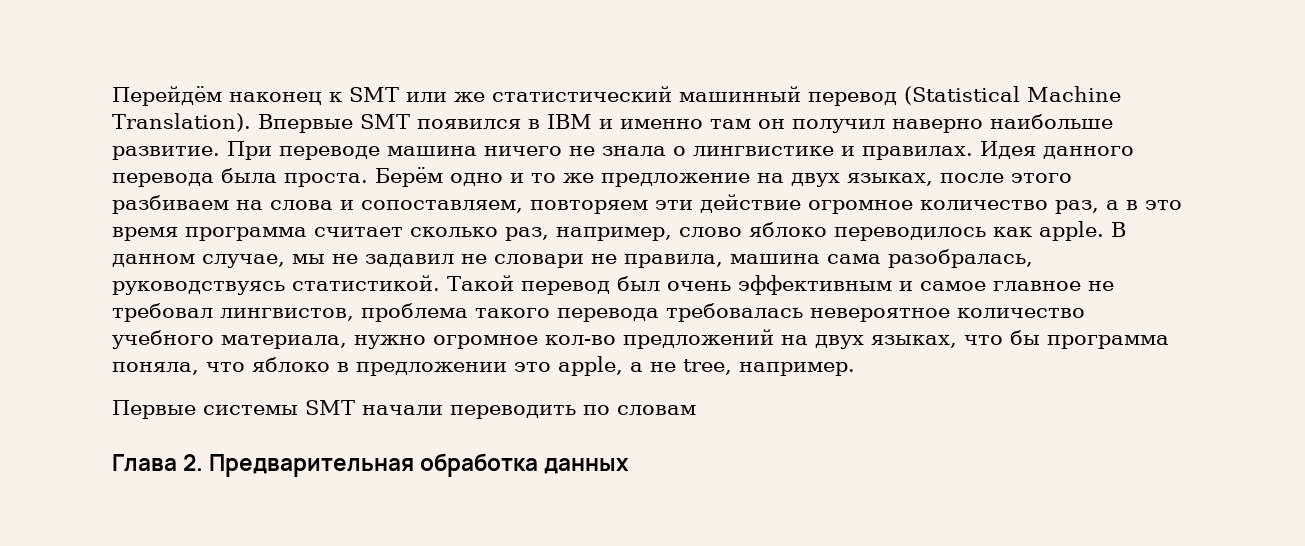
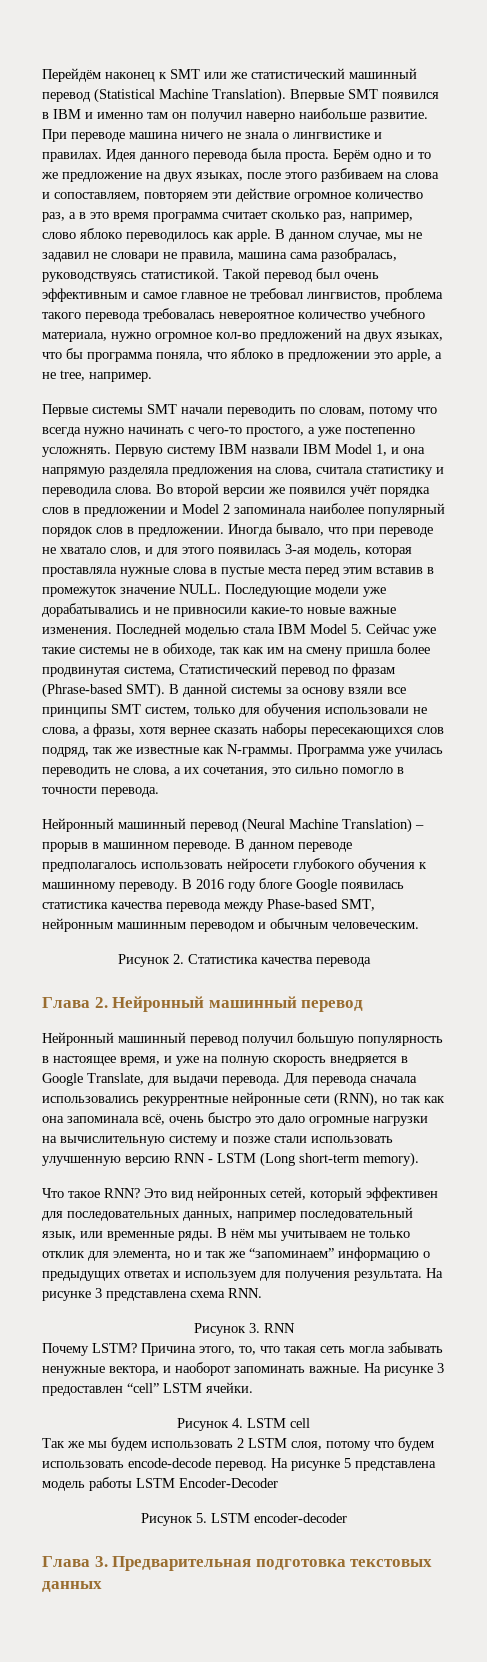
- Первые системы SMT начали переводить по словам
- Глава 2. Предварительная обработка данных
+ Первые системы SMT начали переводить по словам, потому что всегда нужно начинать с чего-то простого, а уже постепенно усложнять. Первую систему IBM назвали IBM Model 1, и она напрямую разделяла предложения на слова, считала статистику и переводила слова. Во второй версии же появился учёт порядка слов в предложении и Model 2 запоминала наиболее популярный порядок слов в предложении. Иногда бывало, что при переводе не хватало слов, и для этого появилась 3-ая модель, которая проставляла нужные слова в пустые места перед этим вставив в промежуток значение NULL. Последующие модели уже дорабатывались и не привносили какие-то новые важные изменения. Последней моделью стала IBM Model 5. Сейчас уже такие системы не в обиходе, так как им на смену пришла более продвинутая система, Статистический перевод по фразам (Phrase-based SMT). В данной системы за основу взяли все принципы SMT систем, только для обучения использовали не слова, а фразы, хотя вернее сказать наборы пересекающихся слов подряд, так же известные как N-граммы. Программа уже училась переводить не слова, а их сочетания, это сильно помогло в точности перевода.
+ Нейронный машинный перевод (Neural Machine Translation) – прорыв в машинном переводе. В данном переводе предполагалось использовать нейросети глубокого обучения к машинному переводу. В 2016 году блоге Google появилась статистика качества перевода между Phase-based SMT, нейронным машинным переводом и обычным человеческим.
+ Рисунок 2. Статистика качества перевода
+ Глава 2. Нейронный машинный перевод
+ Нейронный машинный перевод получил большую популярность в настоящее время, и уже на полную скорость внедряется в Google Translate, для выдачи перевода. Для перевода сначала использовались рекуррентные нейронные сети (RNN), но так как она запоминала всё, очень быстро это дало огромные нагрузки на вычислительную систему и позже стали использовать улучшенную версию RNN - LSTM (Long short-term memory).
+ Что такое RNN? Это вид нейронных сетей, который эффективен для последовательных данных, например последовательный язык, или временные ряды. В нём мы учитываем не только отклик для элемента, но и так же “запоминаем” информацию о предыдущих ответах и используем для получения результата. На рисунке 3 представлена схема RNN.
+ Рисунок 3. RNN
+ Почему LSTM? Причина этого, то, что такая сеть могла забывать ненужные вектора, и наоборот запоминать важные. На рисунке 3 предоставлен “cell” LSTM ячейки.
+ Рисунок 4. LSTM cell
+ Так же мы будем использовать 2 LSTM слоя, потому что будем использовать encode-decode перевод. На рисунке 5 представлена модель работы LSTM Encoder-Decoder
+ Рисунок 5. LSTM encoder-decoder
+ Глава 3. Предварительная подготовка текстовых данных

